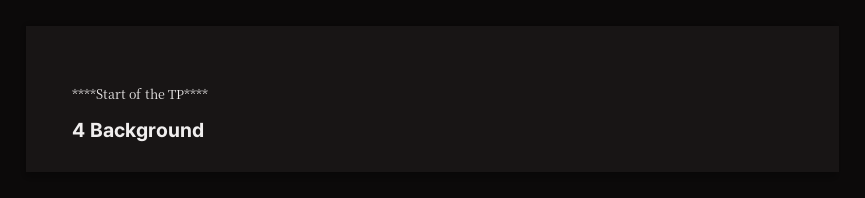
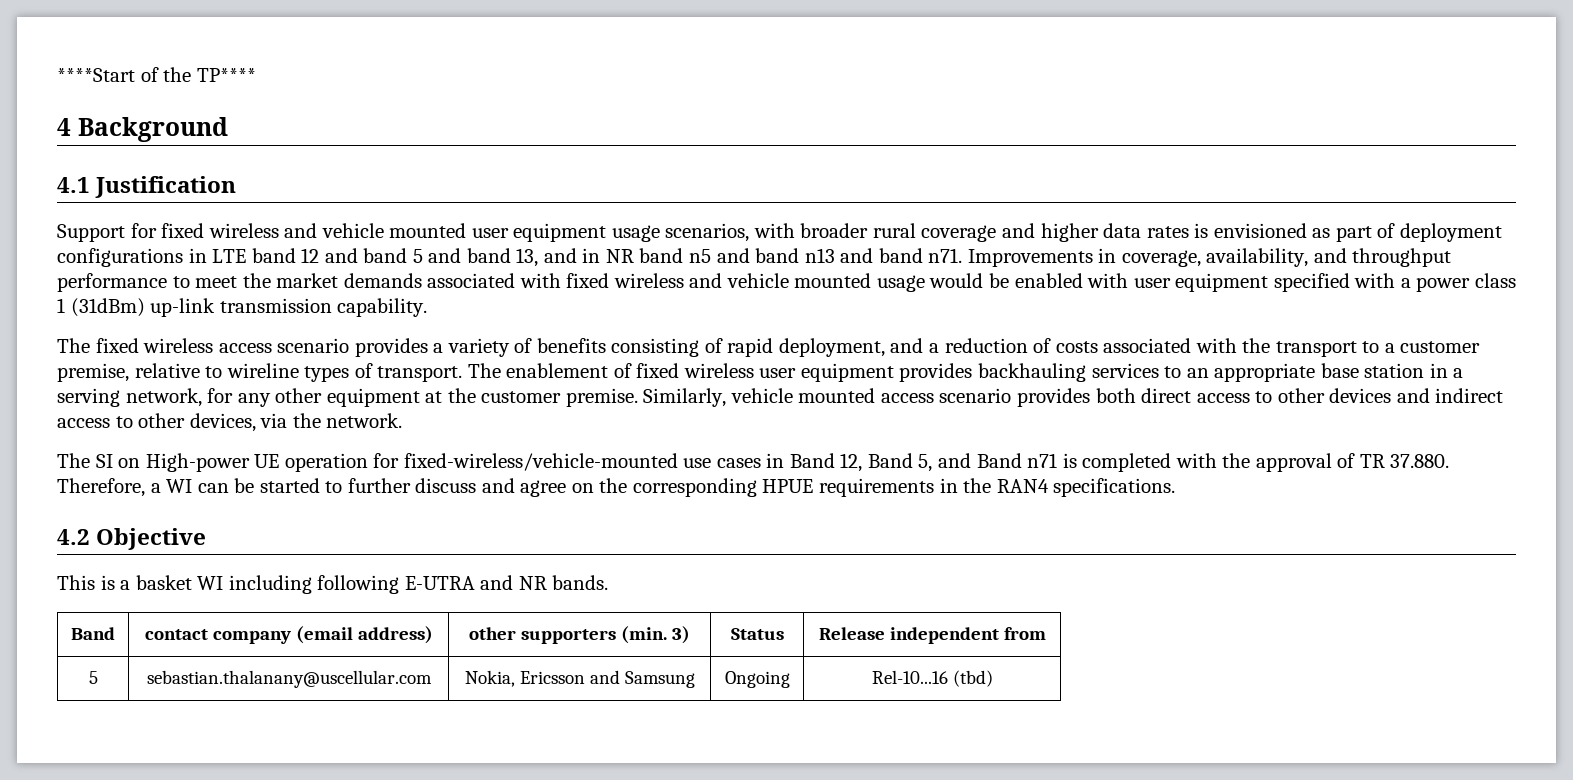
+ 4.1 Justification
+ Support for fixed wireless and vehicle mounted user equipment usage scenarios, with broader rural coverage and higher data rates is envisioned as part of deployment configurations in LTE band 12 and band 5 and band 13, and in NR band n5 and band n13 and band n71. Improvements in coverage, availability, and throughput performance to meet the market demands associated with fixed wireless and vehicle mounted usage would be enabled with user equipment specified with a power class 1 (31dBm) up-link transmission capability.
+ The fixed wireless access scenario provides a variety of benefits consisting of rapid deployment, and a reduction of costs associated with the transport to a customer premise, relative to wireline types of transport. The enablement of fixed wireless user equipment provides backhauling services to an appropriate base station in a serving network, for any other equipment at the customer premise. Similarly, vehicle mounted access scenario provides both direct access to other devices and indirect access to other devices, via the network.
+ The SI on High-power UE operation for fixed-wireless/vehicle-mounted use cases in Band 12, Band 5, and Band n71 is completed with the approval of TR 37.880. Therefore, a WI can be started to further discuss and agree on the corresponding HPUE requirements in the RAN4 specifications.
+ 4.2 Objective
+ This is a basket WI including following E-UTRA and NR bands.
+ Band | contact company (email address) | other supporters (min. 3) | Status | Release independent from
+ 5 | sebastian.thalanany@uscellular.com | Nokia, Ericsson and Samsung | Ongoing | Rel-10...16 (tbd)

